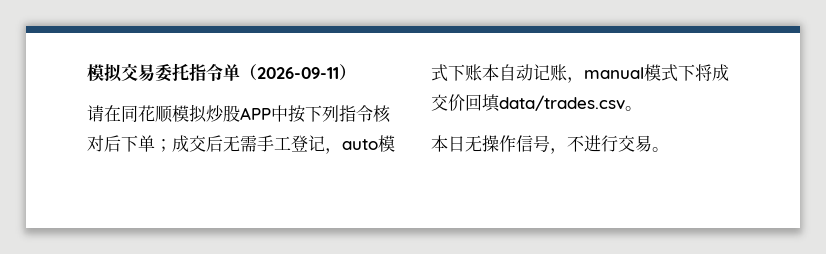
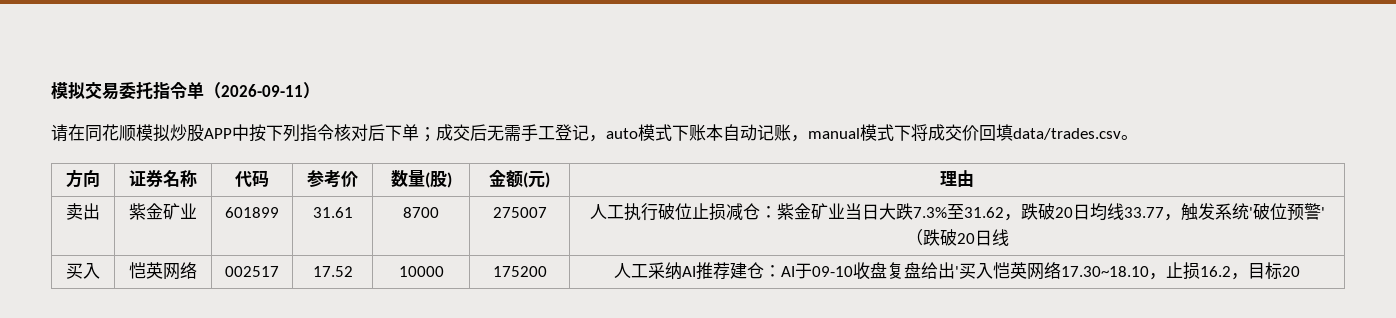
- 本日无操作信号，不进行交易。
+ 方向 | 证券名称 | 代码 | 参考价 | 数量(股) | 金额(元) | 理由
+ 卖出 | 紫金矿业 | 601899 | 31.61 | 8700 | 275007 | 人工执行破位止损减仓：紫金矿业当日大跌7.3%至31.62，跌破20日均线33.77，触发系统'破位预警'（跌破20日线
+ 买入 | 恺英网络 | 002517 | 17.52 | 10000 | 175200 | 人工采纳AI推荐建仓：AI于09-10收盘复盘给出'买入恺英网络17.30~18.10，止损16.2，目标20

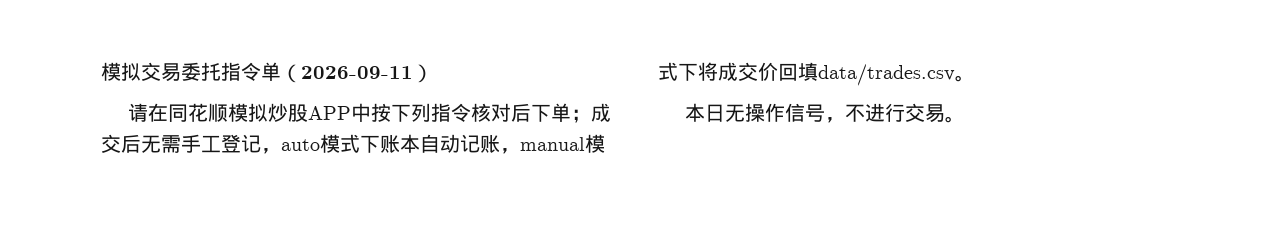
- 方向 | 证券名称 | 代码 | 参考价 | 数量(股) | 金额(元) | 理由
- 卖出 | 紫金矿业 | 601899 | 31.61 | 8700 | 275007 | 人工执行破位止损减仓：紫金矿业当日大跌7.3%至31.62，跌破20日均线33.77，触发系统'破位预警'（跌破20日线
- 买入 | 恺英网络 | 002517 | 17.52 | 10000 | 175200 | 人工采纳AI推荐建仓：AI于09-10收盘复盘给出'买入恺英网络17.30~18.10，止损16.2，目标20
+ 本日无操作信号，不进行交易。

